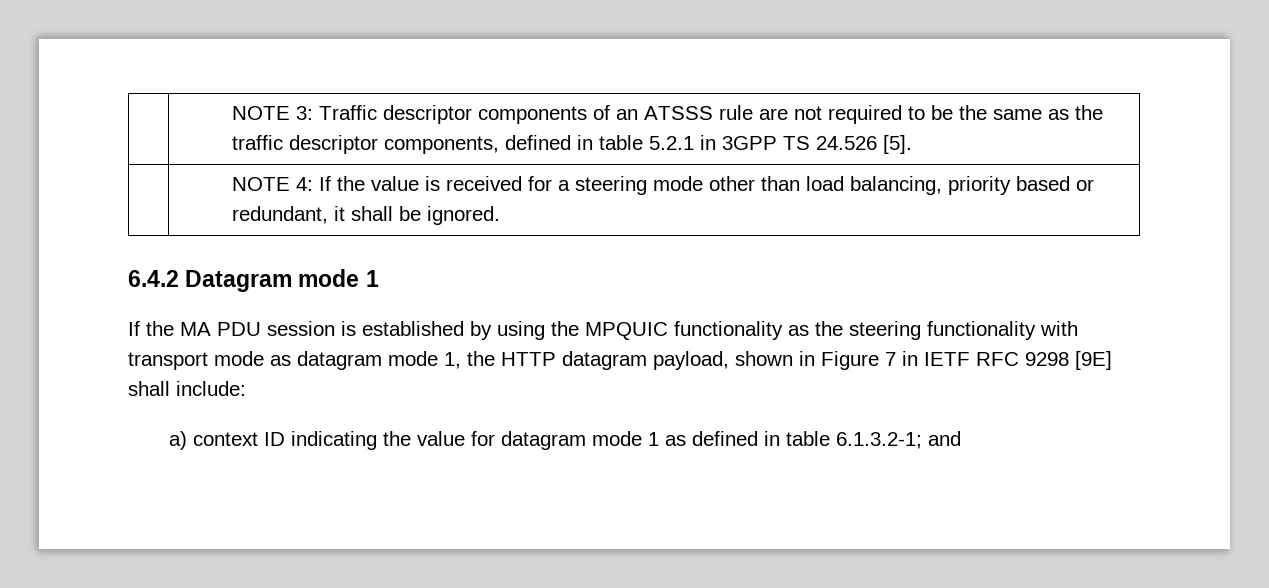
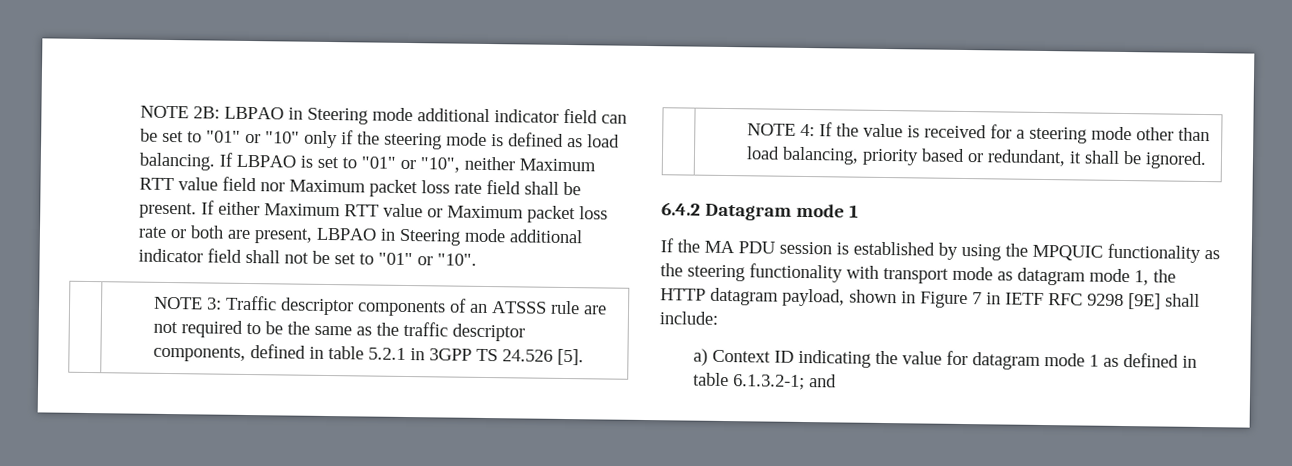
+ NOTE 2B: LBPAO in Steering mode additional indicator field can be set to "01" or "10" only if the steering mode is defined as load balancing. If LBPAO is set to "01" or "10", neither Maximum RTT value field nor Maximum packet loss rate field shall be present. If either Maximum RTT value or Maximum packet loss rate or both are present, LBPAO in Steering mode additional indicator field shall not be set to "01" or "10".
- a) context ID indicating the value for datagram mode 1 as defined in table 6.1.3.2-1; and
+ a) Context ID indicating the value for datagram mode 1 as defined in table 6.1.3.2-1; and

